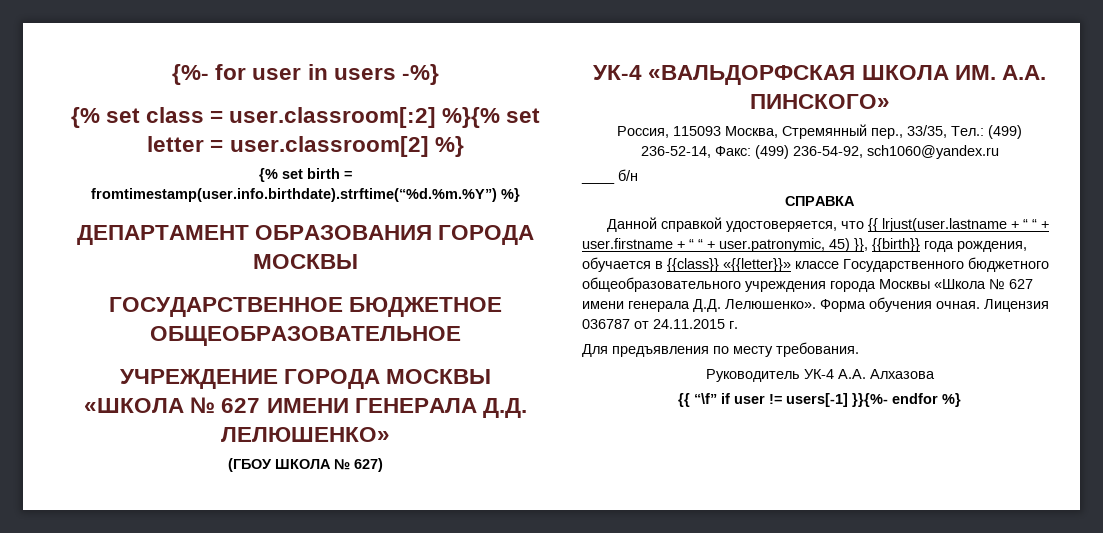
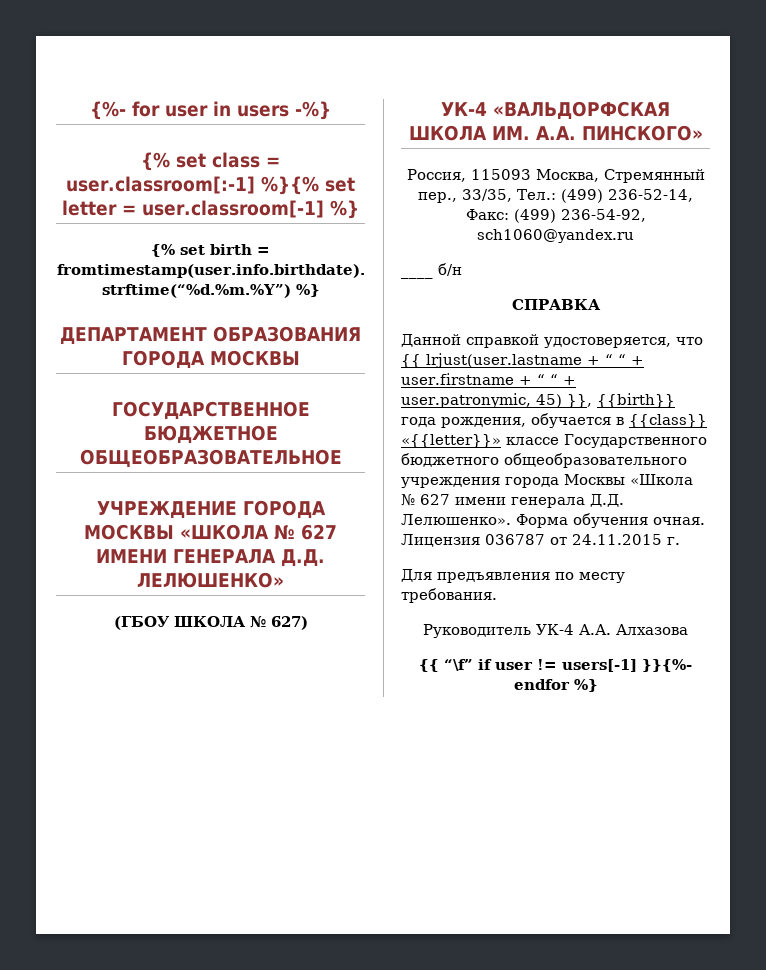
- {% set class = user.classroom[:2] %}{% set letter = user.classroom[2] %}
+ {% set class = user.classroom[:-1] %}{% set letter = user.classroom[-1] %}

